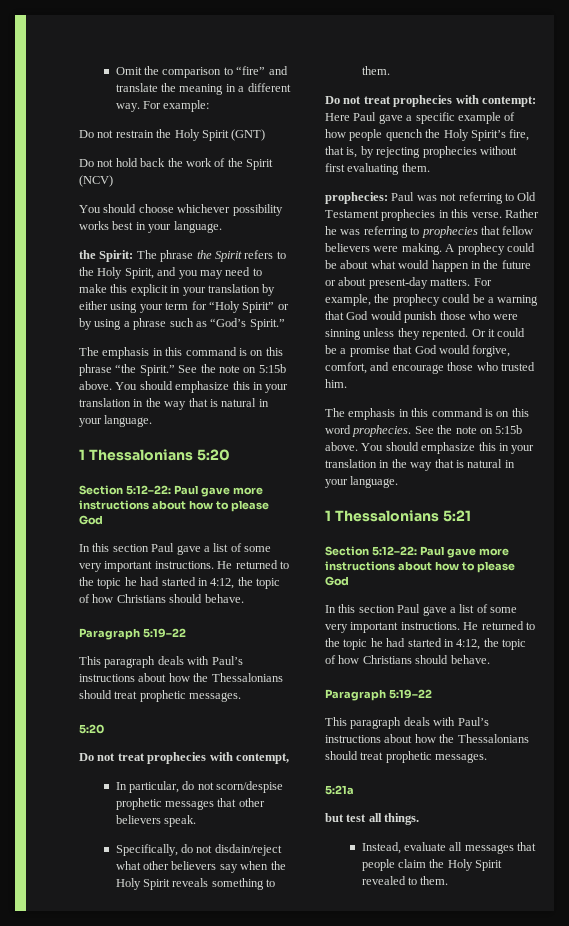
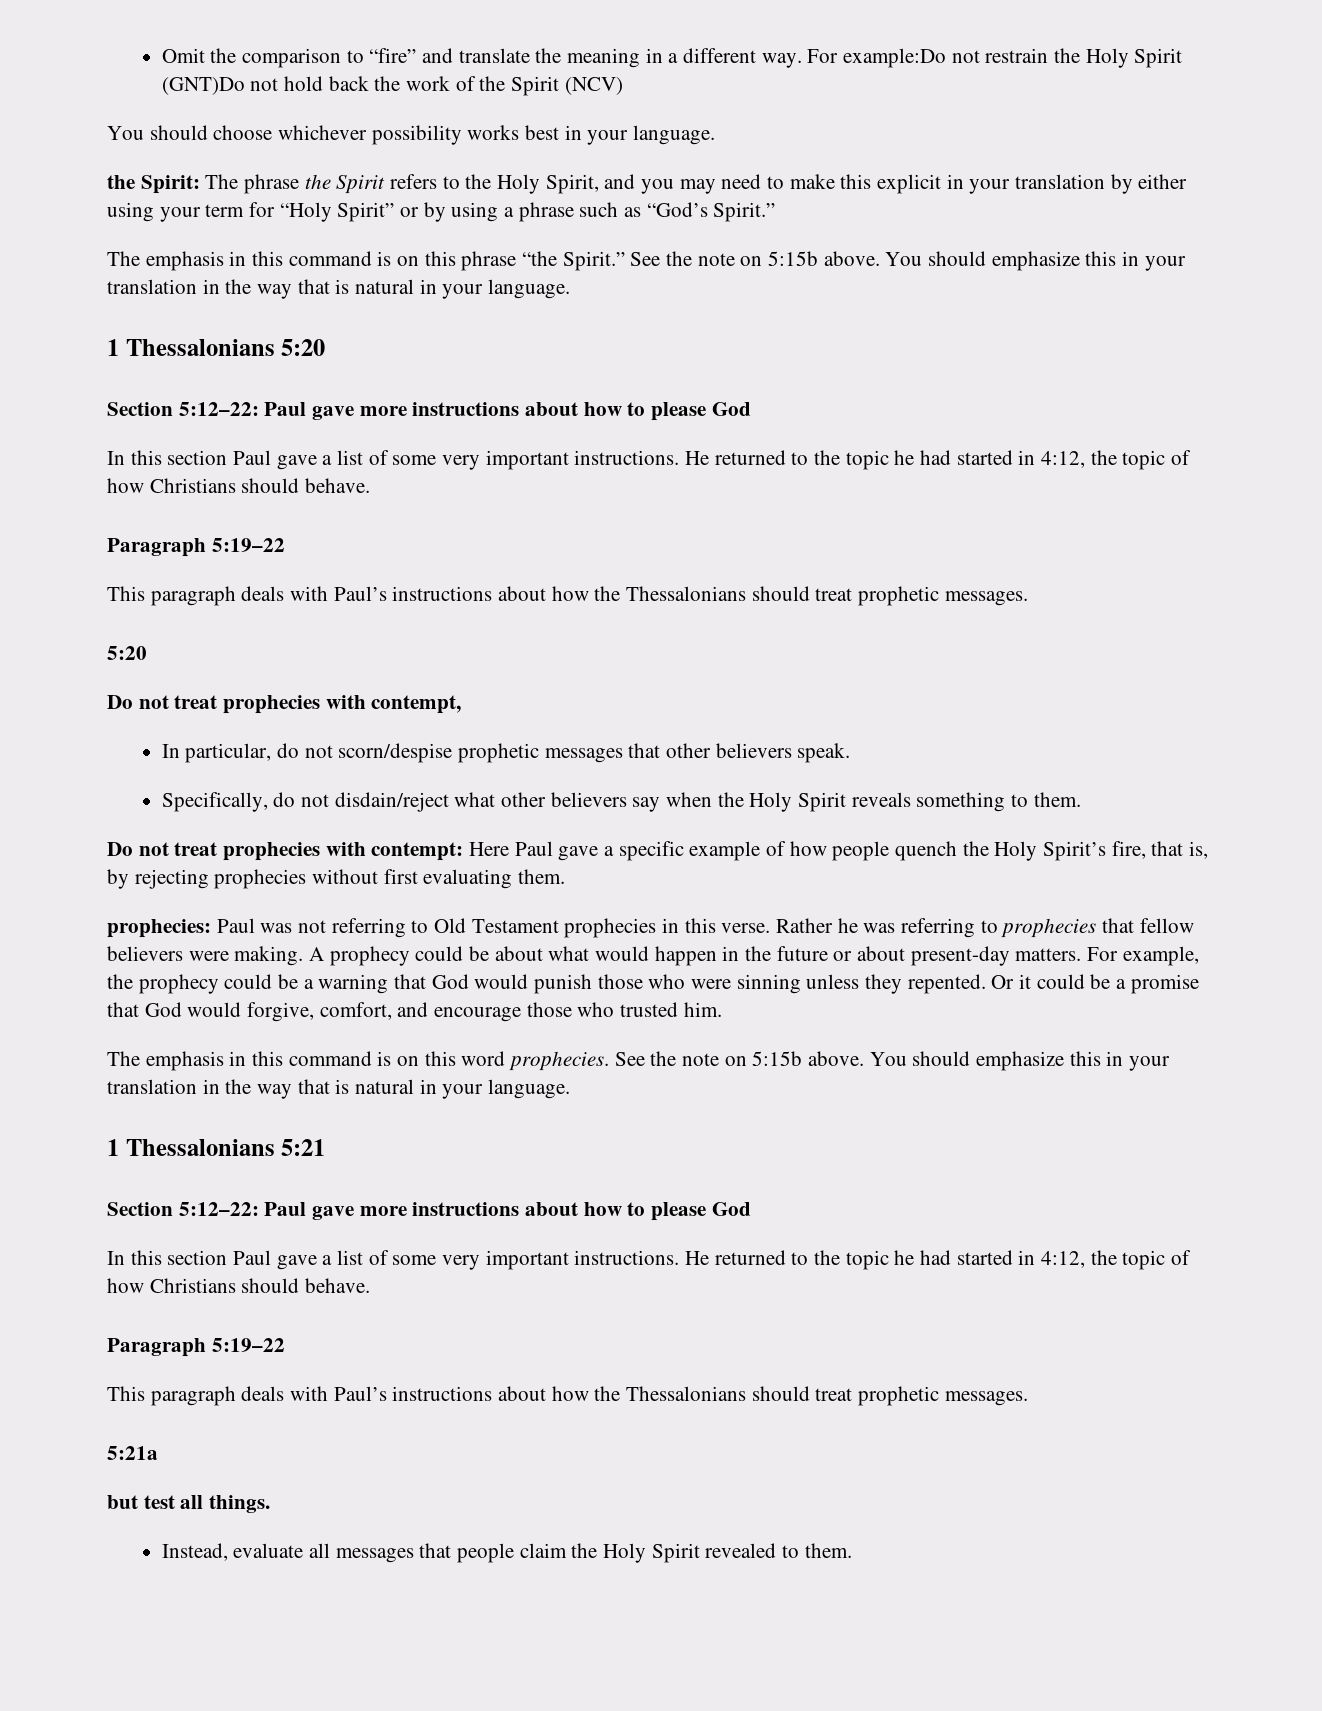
- For example:
- Do not restrain the Holy Spirit (GNT)
- Do not hold back the work of the Spirit (NCV)
+ For example:Do not restrain the Holy Spirit (GNT)Do not hold back the work of the Spirit (NCV)

